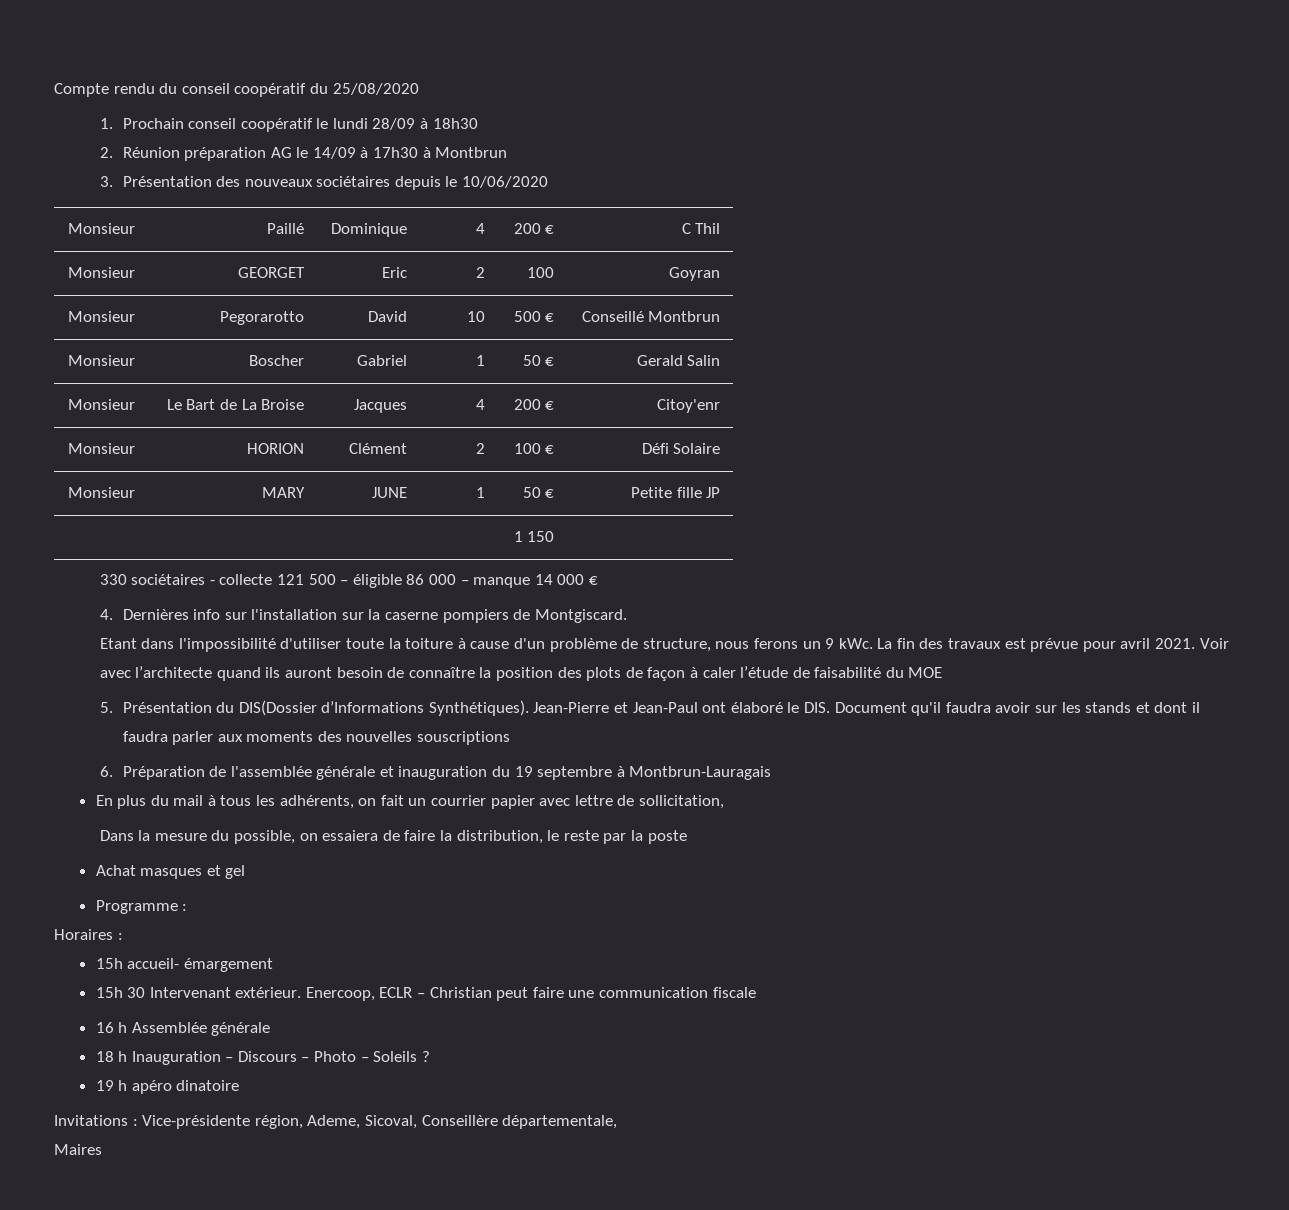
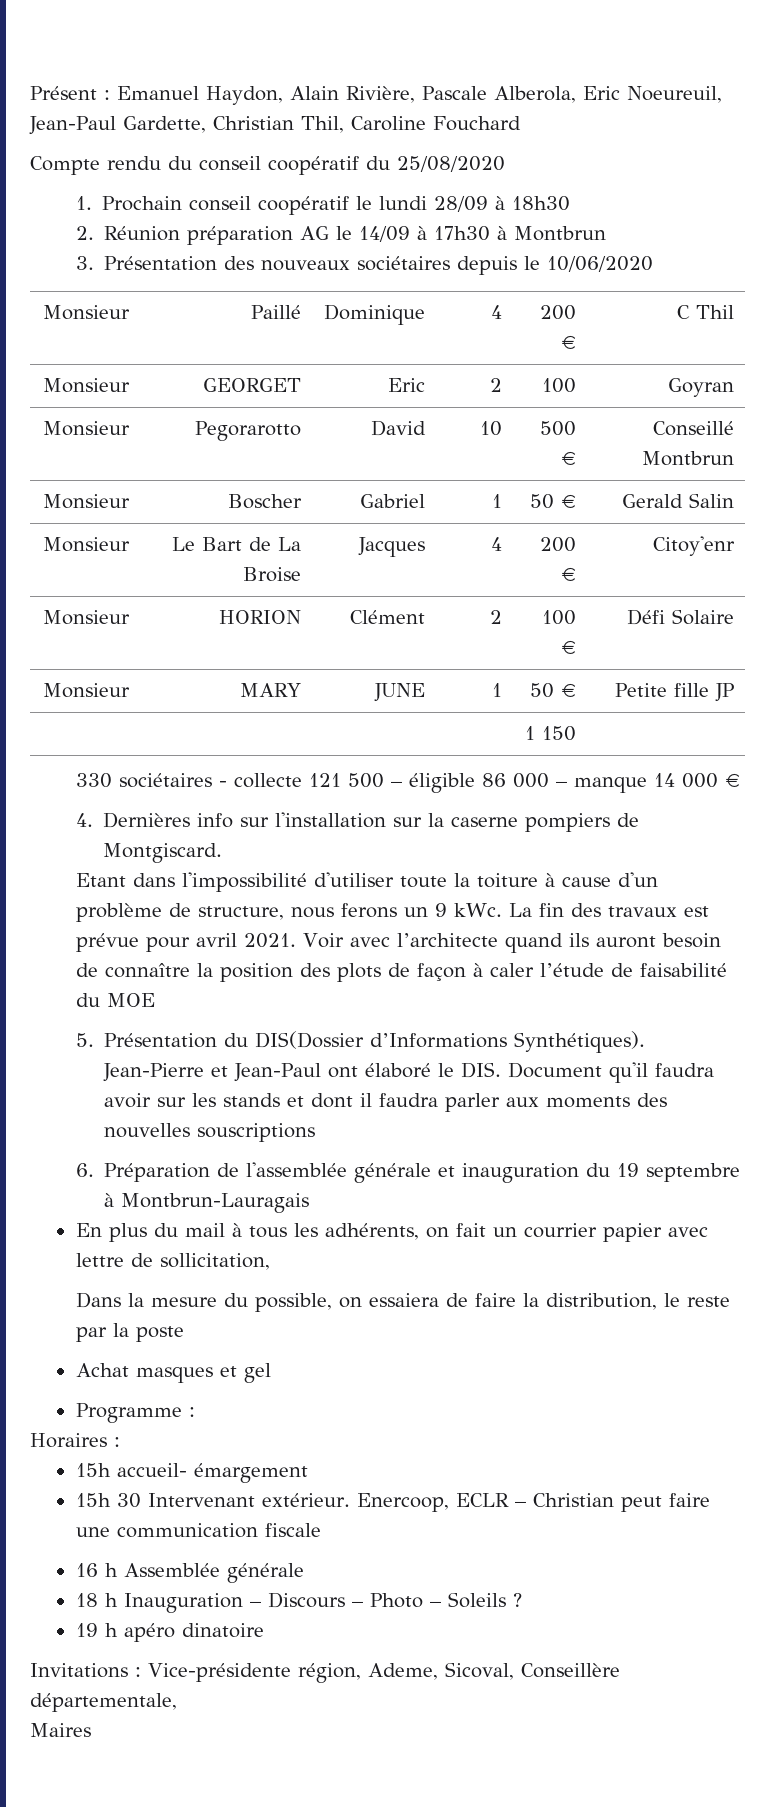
+ Présent : Emanuel Haydon, Alain Rivière, Pascale Alberola, Eric Noeureuil, Jean-Paul Gardette, Christian Thil, Caroline Fouchard

